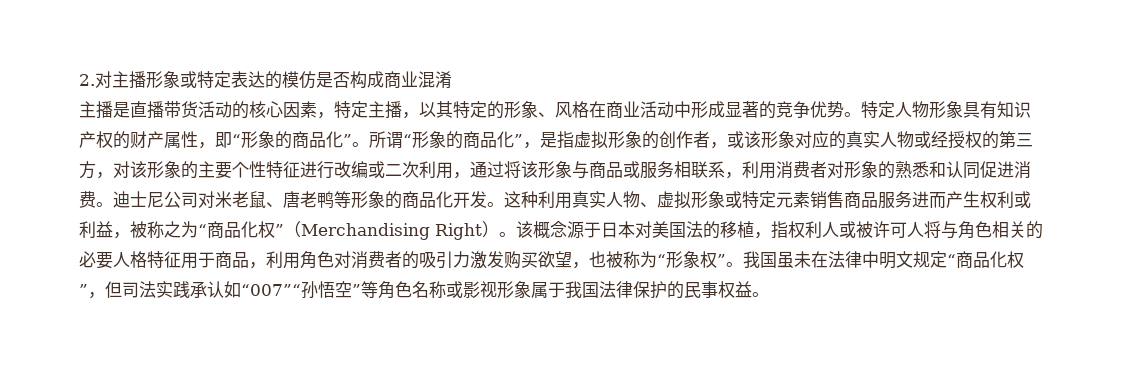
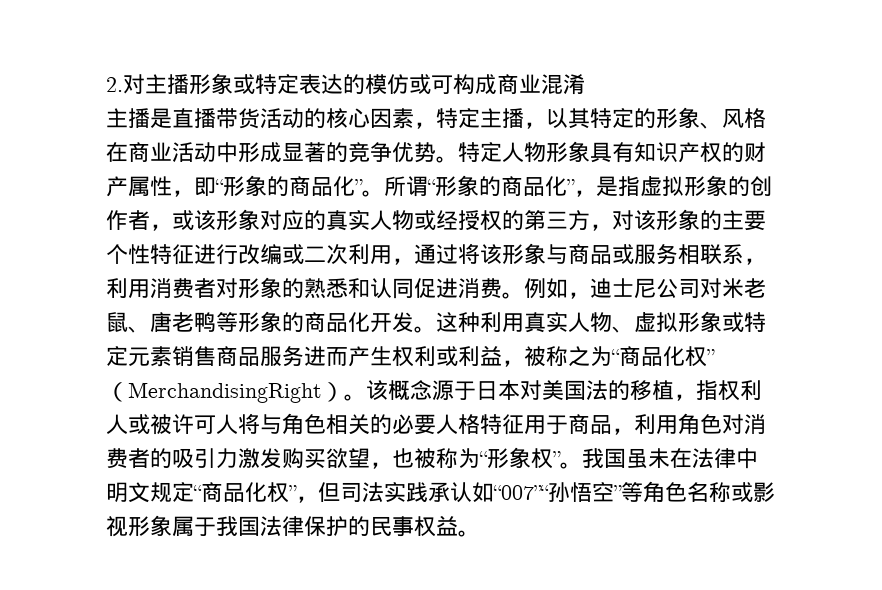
- 2.对主播形象或特定表达的模仿是否构成商业混淆
+ 2.对主播形象或特定表达的模仿或可构成商业混淆
- 迪士尼公司对米老鼠、唐老鸭等形象的商品化开发。
+ 例如，迪士尼公司对米老鼠、唐老鸭等形象的商品化开发。
- 这种利用真实人物、虚拟形象或特定元素销售商品服务进而产生权利或利益，被称之为“商品化权”（Merchandising Right）。
+ 这种利用真实人物、虚拟形象或特定元素销售商品服务进而产生权利或利益，被称之为“商品化权”（MerchandisingRight）。

